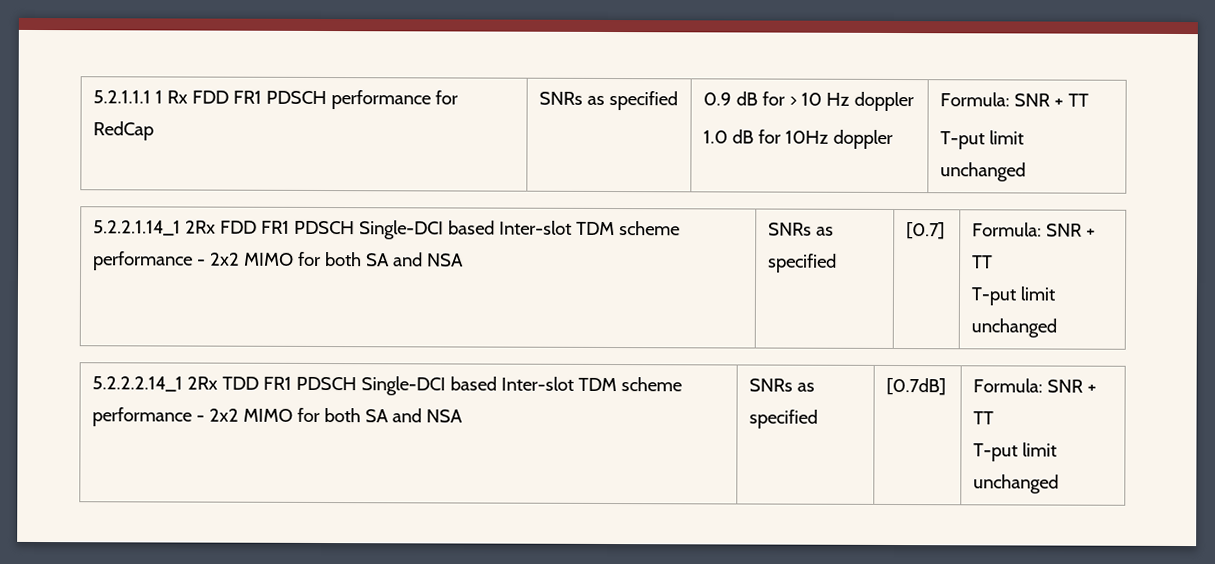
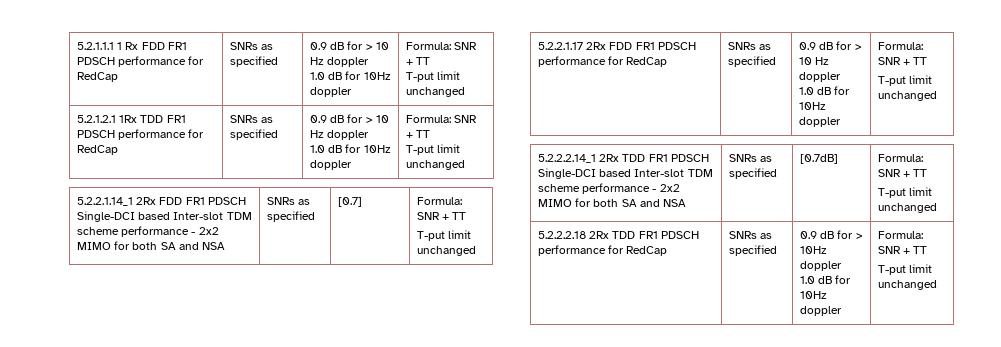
+ 5.2.1.2.1 1Rx TDD FR1 PDSCH performance for RedCap | SNRs as specified | 0.9 dB for > 10 Hz doppler
+ 1.0 dB for 10Hz doppler | Formula: SNR + TT
+ T-put limit unchanged
+ 5.2.2.1.17 2Rx FDD FR1 PDSCH performance for RedCap | SNRs as specified | 0.9 dB for > 10 Hz doppler
+ 1.0 dB for 10Hz doppler | Formula: SNR + TT
+ T-put limit unchanged
+ 5.2.2.2.18 2Rx TDD FR1 PDSCH performance for RedCap | SNRs as specified | 0.9 dB for > 10Hz doppler
+ 1.0 dB for 10Hz doppler | Formula: SNR + TT
+ T-put limit unchanged

